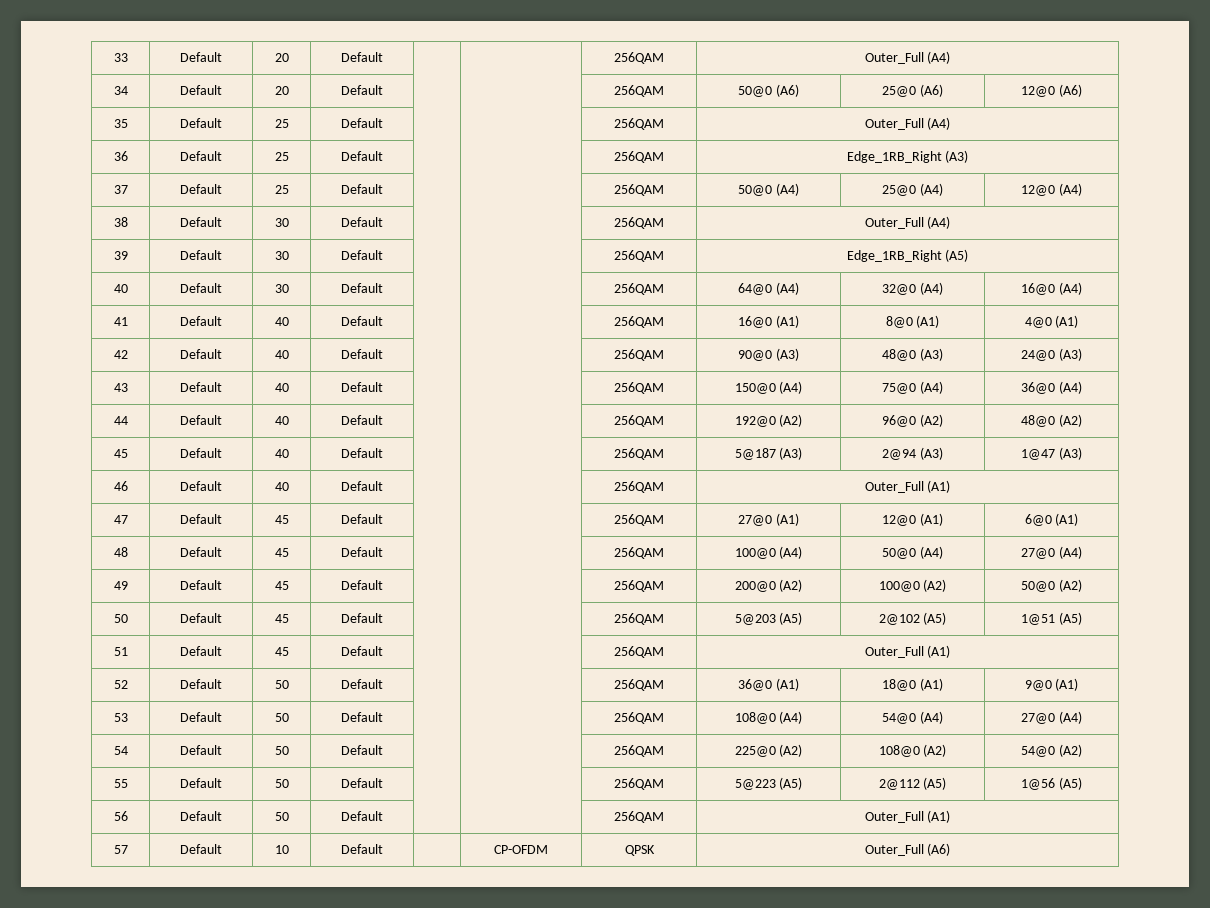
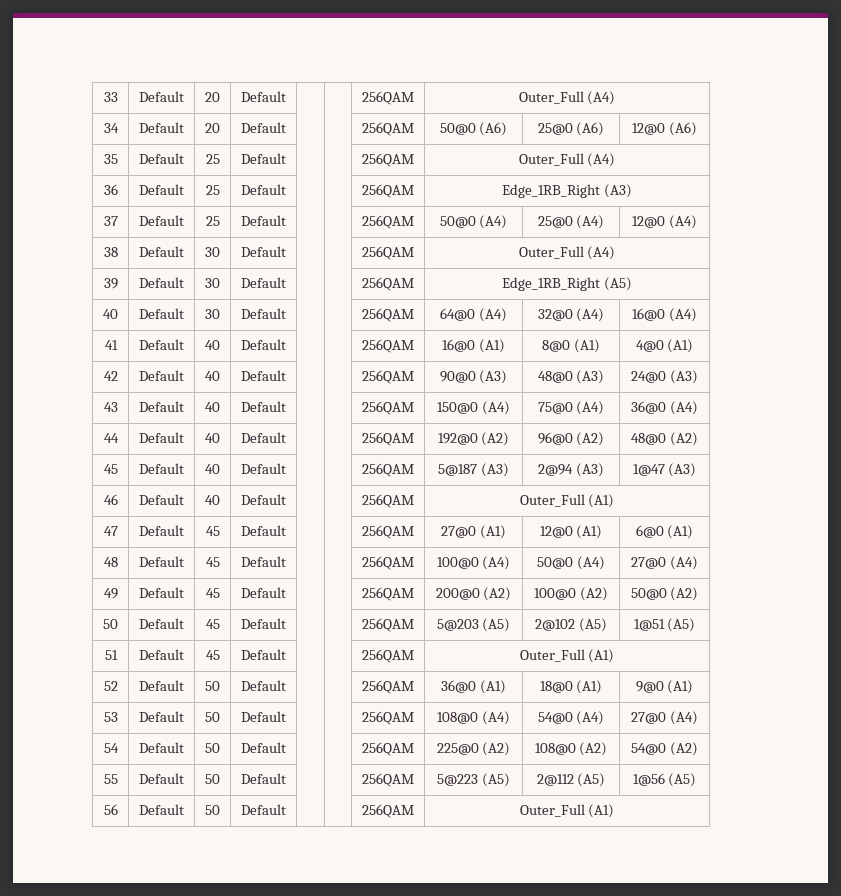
- 57 | Default | 10 | Default | | CP-OFDM | QPSK | Outer_Full (A6)

